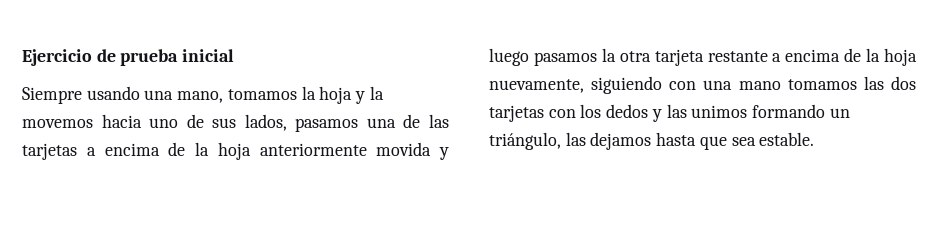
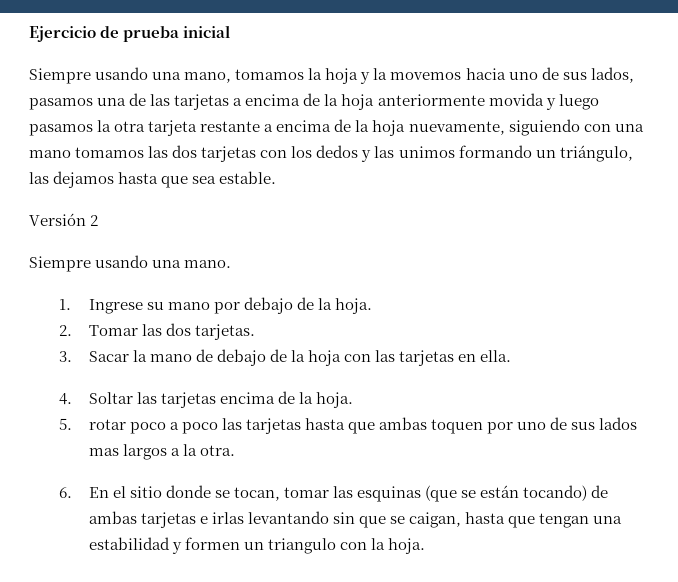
+ Versión 2
+ Siempre usando una mano.
+ 1. Ingrese su mano por debajo de la hoja.
+ 2. Tomar las dos tarjetas.
+ 3. Sacar la mano de debajo de la hoja con las tarjetas en ella.
+ 4. Soltar las tarjetas encima de la hoja.
+ 5. rotar poco a poco las tarjetas hasta que ambas toquen por uno de sus lados mas largos a la otra.
+ 6. En el sitio donde se tocan, tomar las esquinas (que se están tocando) de ambas tarjetas e irlas levantando sin que se caigan, hasta que tengan una estabilidad y formen un triangulo con la hoja.

